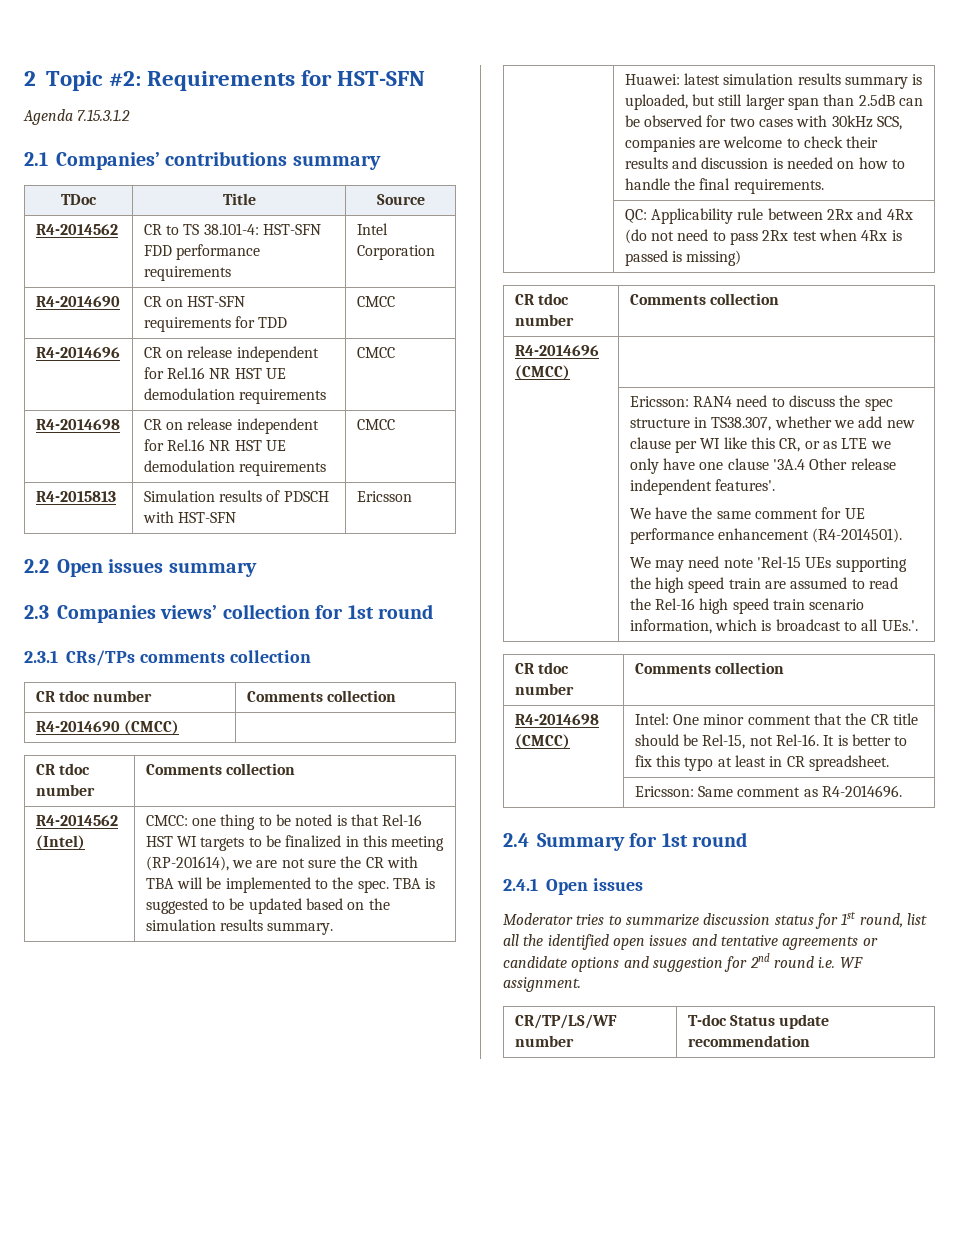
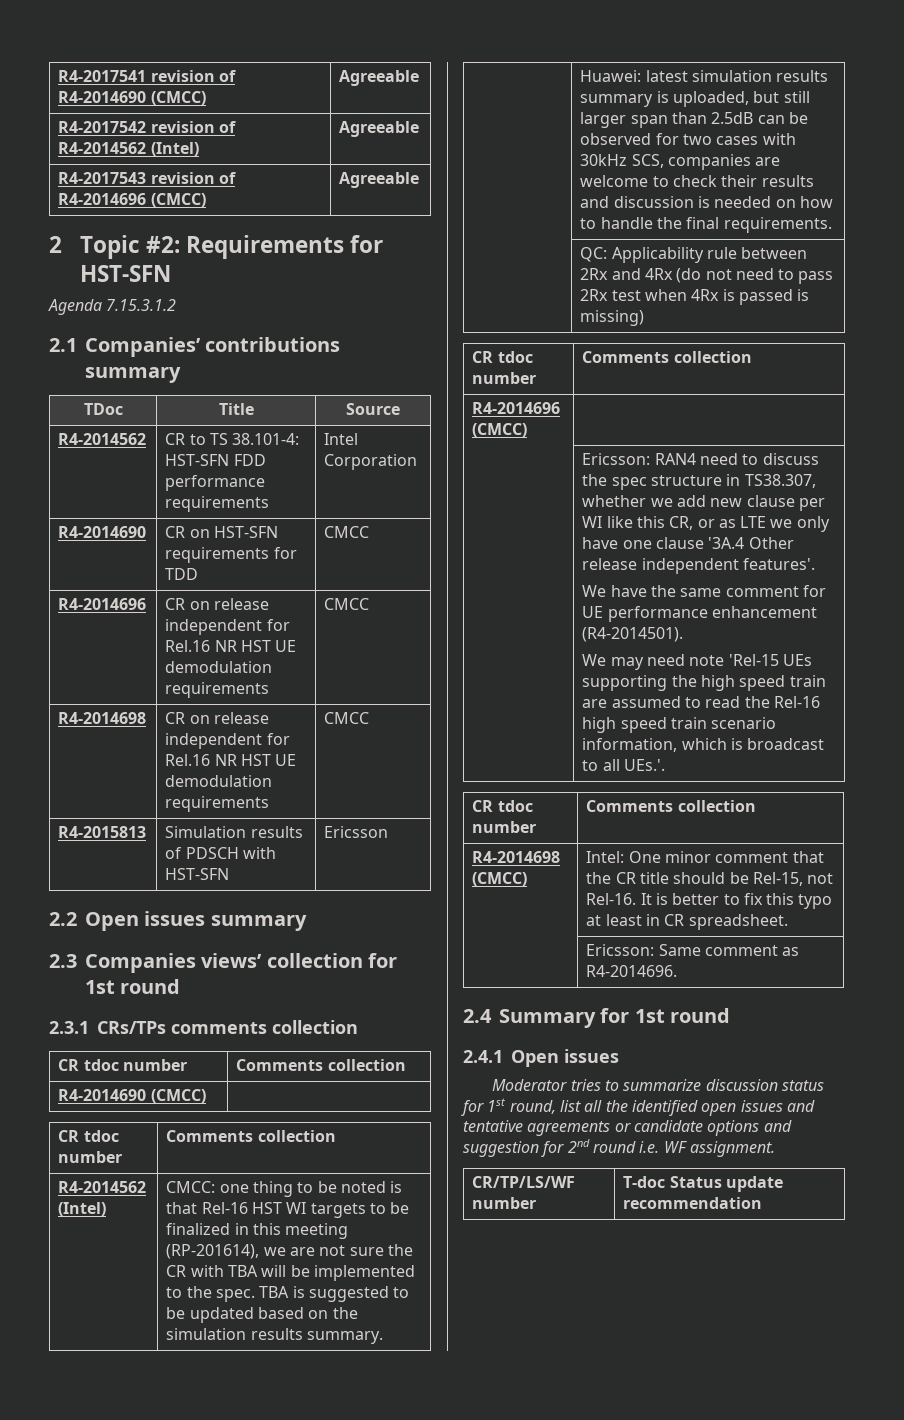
+ R4-2017541 revision of R4-2014690 (CMCC) | Agreeable
+ R4-2017542 revision of R4-2014562 (Intel) | Agreeable
+ R4-2017543 revision of R4-2014696 (CMCC) | Agreeable

